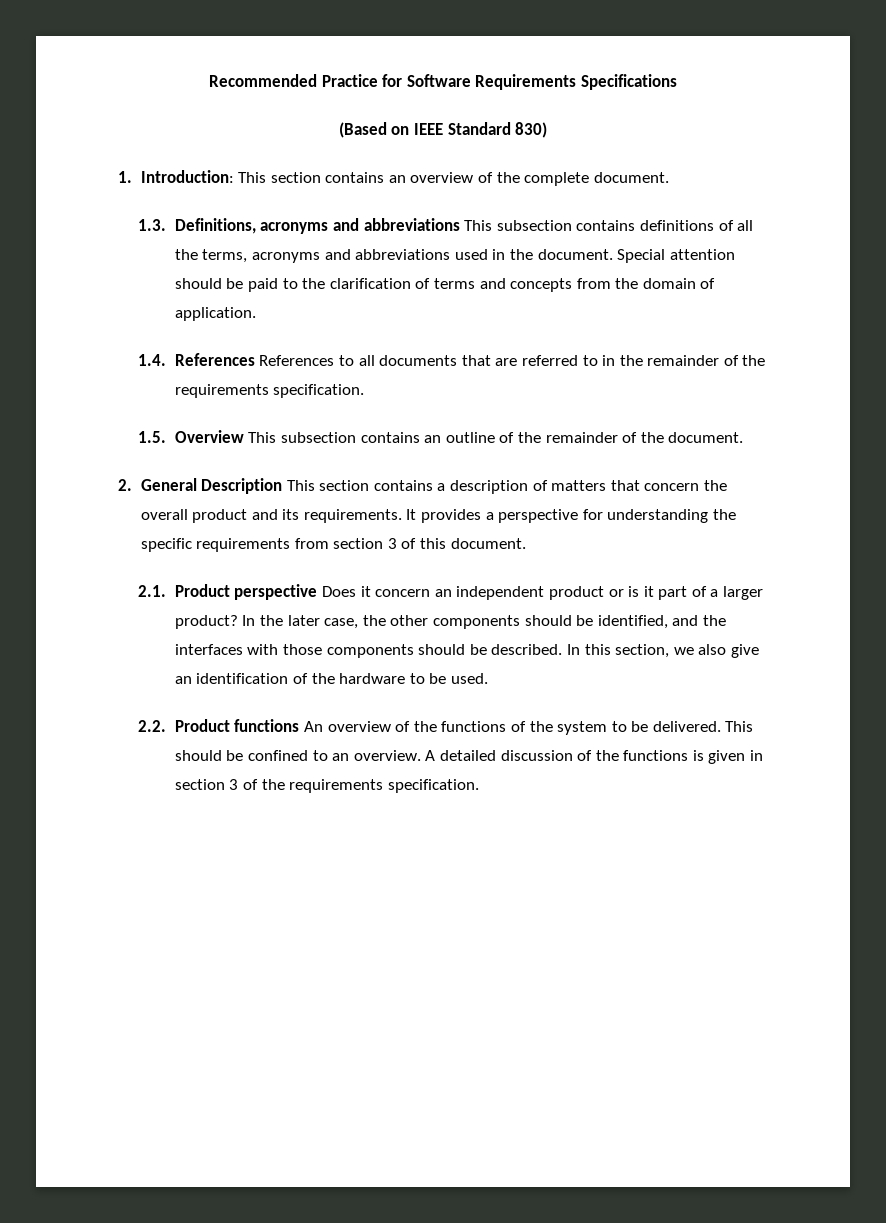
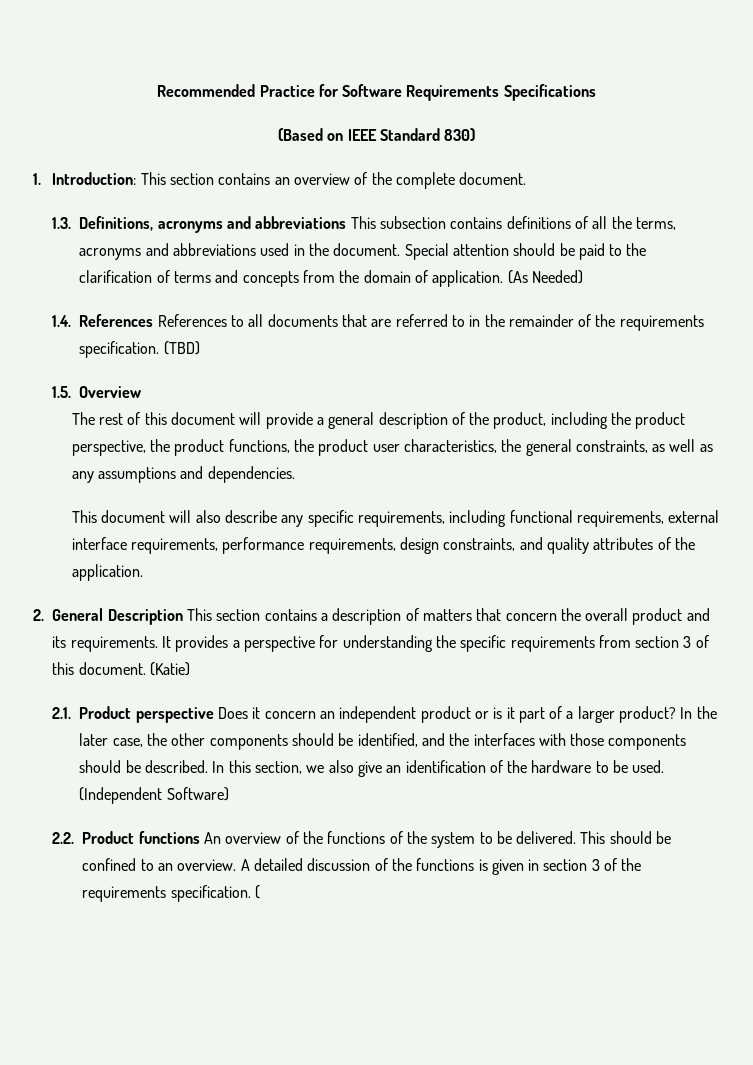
+ (As Needed)
+ (TBD)
- 1.5. Overview This subsection contains an outline of the remainder of the document.
+ 1.5. Overview
+ The rest of this document will provide a general description of the product, including the product perspective, the product functions, the product user characteristics, the general constraints, as well as any assumptions and dependencies.
+ This document will also describe any specific requirements, including functional requirements, external interface requirements, performance requirements, design constraints, and quality attributes of the application.
+ (Katie)
+ (Independent Software)
+ (

